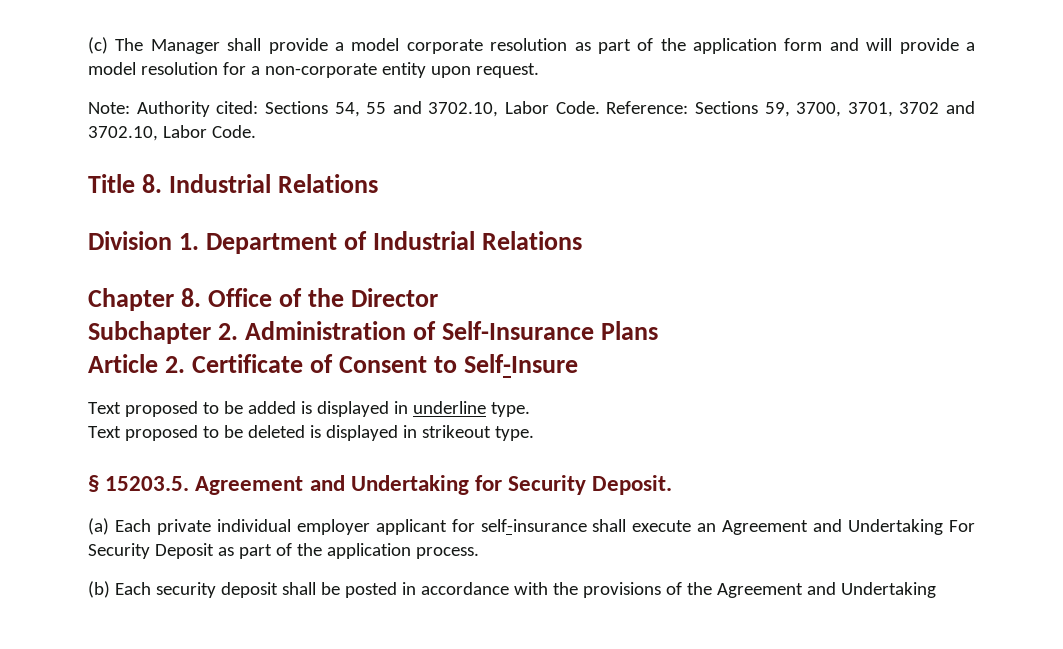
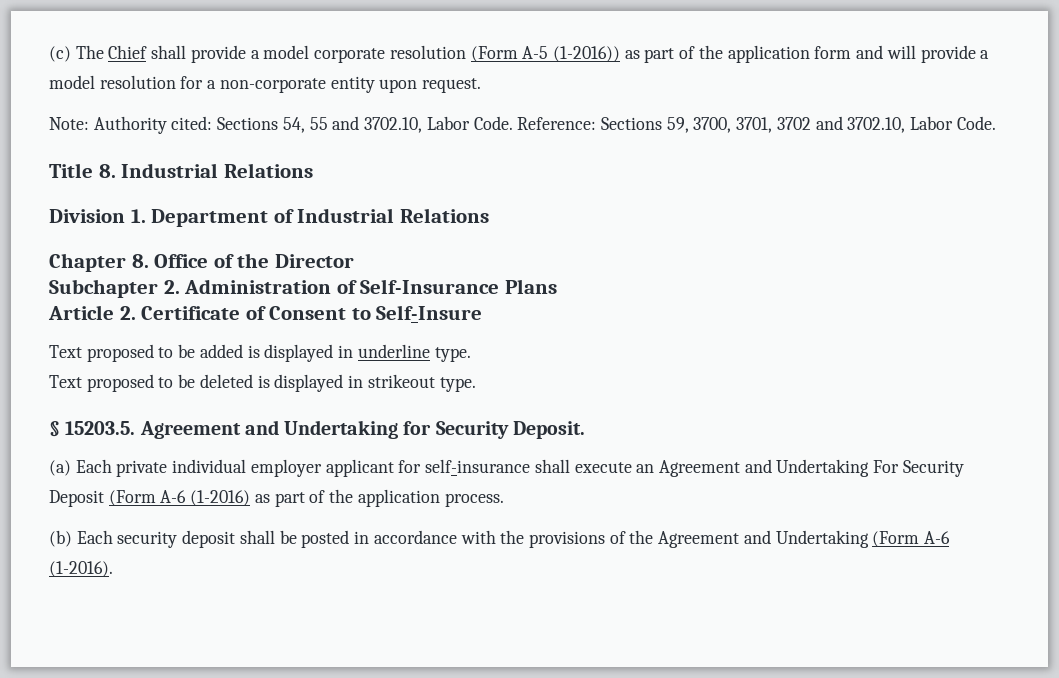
- (c) The Manager shall provide a model corporate resolution as part of the application form and will provide a model resolution for a non-corporate entity upon request.
+ (c) The Chief shall provide a model corporate resolution (Form A-5 (1-2016)) as part of the application form and will provide a model resolution for a non-corporate entity upon request.
- (a) Each private individual employer applicant for self-insurance shall execute an Agreement and Undertaking For Security Deposit as part of the application process.
+ (a) Each private individual employer applicant for self-insurance shall execute an Agreement and Undertaking For Security Deposit (Form A-6 (1-2016) as part of the application process.
- (b) Each security deposit shall be posted in accordance with the provisions of the Agreement and Undertaking
+ (b) Each security deposit shall be posted in accordance with the provisions of the Agreement and Undertaking (Form A-6 (1-2016).

